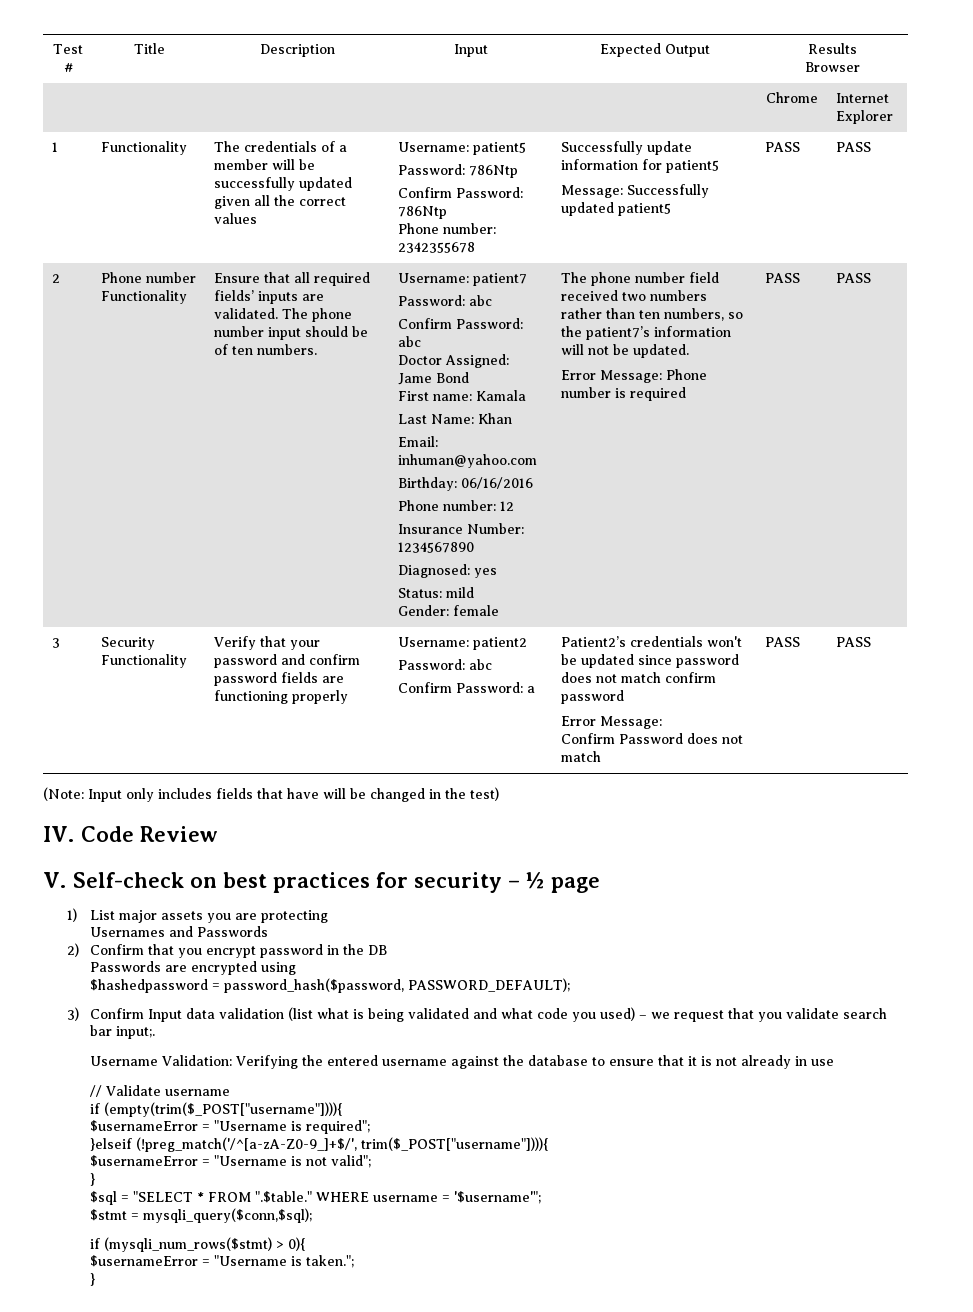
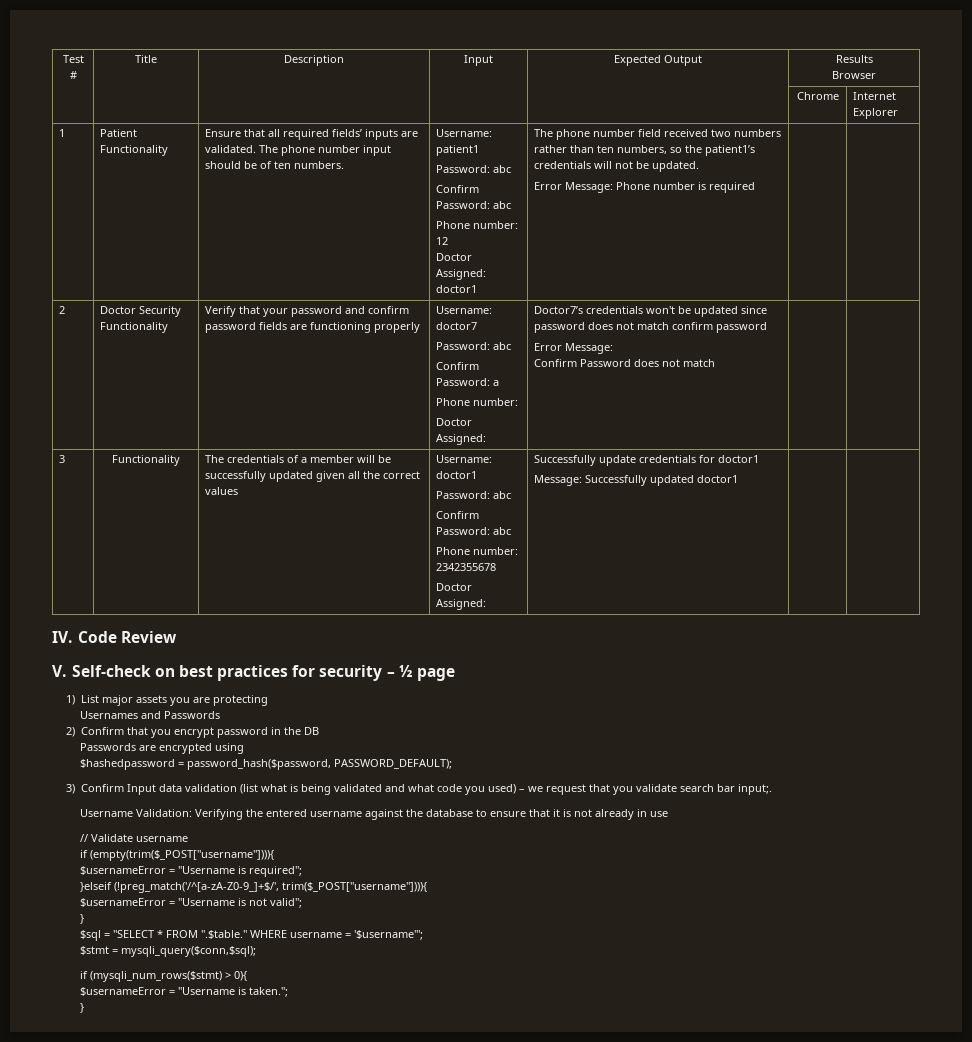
- Functionality | The credentials of a member will be successfully updated given all the correct values | Username: patient5
- Password: 786Ntp
- Confirm Password: 786Ntp
- Phone number: 2342355678 | Successfully update information for patient5
- Message: Successfully updated patient5 | PASS | PASS
- 2 | Phone number Functionality
+ Patient Functionality
- Username: patient7
+ Username: patient1
  Password: abc
  Confirm Password: abc
- Doctor Assigned: Jame Bond
- First name: Kamala
- Last Name: Khan
- Email: inhuman@yahoo.com
- Birthday: 06/16/2016
  Phone number: 12
- Insurance Number: 1234567890
- Diagnosed: yes
- Status: mild
- Gender: female
+ Doctor Assigned: doctor1
- The phone number field received two numbers rather than ten numbers, so the patient7’s information will not be updated.
+ The phone number field received two numbers rather than ten numbers, so the patient1’s credentials will not be updated.
- Error Message: Phone number is required | PASS | PASS
- 3 | Security Functionality
+ Error Message: Phone number is required | |
+ 2 | Doctor Security Functionality
- Username: patient2
+ Username: doctor7
- Confirm Password: a | Patient2’s credentials won't be updated since password does not match confirm password
+ Confirm Password: a
+ Phone number:
+ Doctor Assigned: | Doctor7’s credentials won't be updated since password does not match confirm password
- Confirm Password does not match | PASS | PASS
- (Note: Input only includes fields that have will be changed in the test)
+ Confirm Password does not match | |
+ 3 | Functionality | The credentials of a member will be successfully updated given all the correct values | Username: doctor1
+ Password: abc
+ Confirm Password: abc
+ Phone number: 2342355678
+ Doctor Assigned: | Successfully update credentials for doctor1
+ Message: Successfully updated doctor1 | |

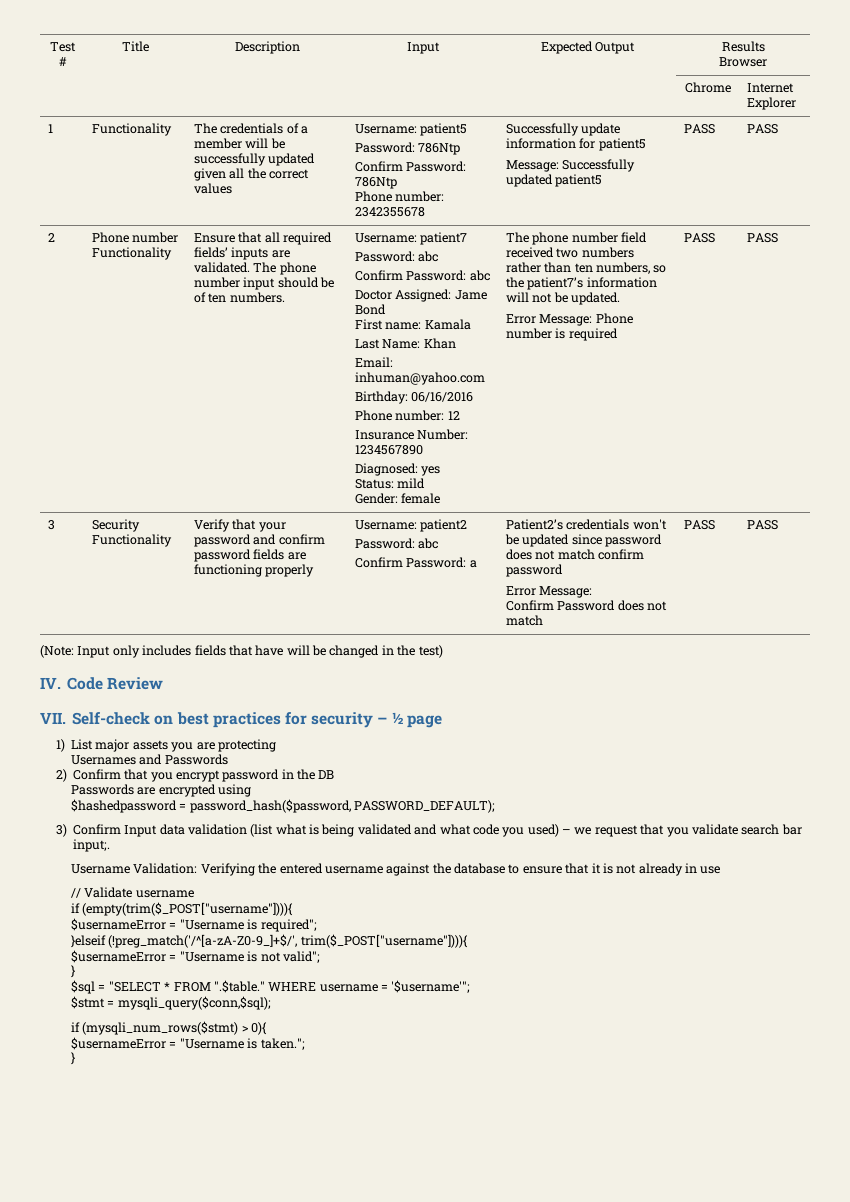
- Patient Functionality
+ Functionality | The credentials of a member will be successfully updated given all the correct values | Username: patient5
+ Password: 786Ntp
+ Confirm Password: 786Ntp
+ Phone number: 2342355678 | Successfully update information for patient5
+ Message: Successfully updated patient5 | PASS | PASS
+ 2 | Phone number Functionality
- Username: patient1
+ Username: patient7
  Password: abc
  Confirm Password: abc
+ Doctor Assigned: Jame Bond
+ First name: Kamala
+ Last Name: Khan
+ Email: inhuman@yahoo.com
+ Birthday: 06/16/2016
  Phone number: 12
- Doctor Assigned: doctor1
+ Insurance Number: 1234567890
+ Diagnosed: yes
+ Status: mild
+ Gender: female
- The phone number field received two numbers rather than ten numbers, so the patient1’s credentials will not be updated.
+ The phone number field received two numbers rather than ten numbers, so the patient7’s information will not be updated.
- Error Message: Phone number is required | |
- 2 | Doctor Security Functionality
+ Error Message: Phone number is required | PASS | PASS
+ 3 | Security Functionality
- Username: doctor7
+ Username: patient2
- Confirm Password: a
- Phone number:
- Doctor Assigned: | Doctor7’s credentials won't be updated since password does not match confirm password
+ Confirm Password: a | Patient2’s credentials won't be updated since password does not match confirm password
- Confirm Password does not match | |
- 3 | Functionality | The credentials of a member will be successfully updated given all the correct values | Username: doctor1
- Password: abc
- Confirm Password: abc
- Phone number: 2342355678
- Doctor Assigned: | Successfully update credentials for doctor1
- Message: Successfully updated doctor1 | |
+ Confirm Password does not match | PASS | PASS
+ (Note: Input only includes fields that have will be changed in the test)
- V. Self-check on best practices for security – ½ page
+ VII. Self-check on best practices for security – ½ page

